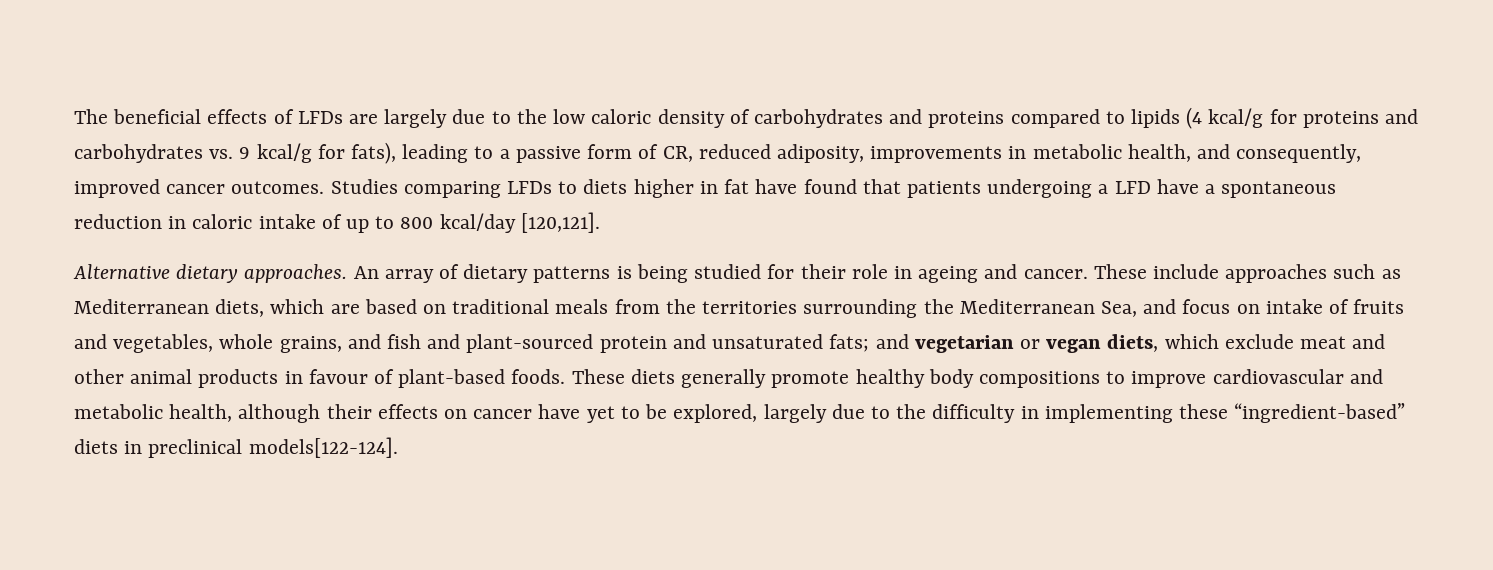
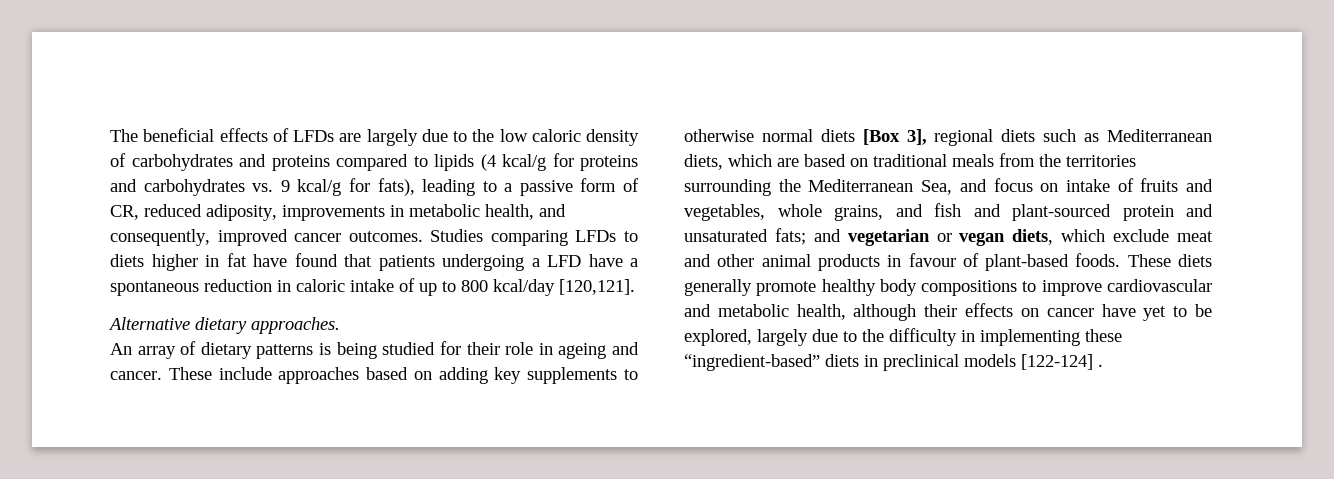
- Alternative dietary approaches. An array of dietary patterns is being studied for their role in ageing and cancer.
+ Alternative dietary approaches.
+ An array of dietary patterns is being studied for their role in ageing and cancer.
- These include approaches such as Mediterranean diets, which are based on traditional meals from the territories surrounding the Mediterranean Sea, and focus on intake of fruits and vegetables, whole grains, and fish and plant-sourced protein and unsaturated fats; and vegetarian or vegan diets, which exclude meat and other animal products in favour of plant-based foods.
+ These include approaches based on adding key supplements to otherwise normal diets [Box 3], regional diets such as Mediterranean diets, which are based on traditional meals from the territories surrounding the Mediterranean Sea, and focus on intake of fruits and vegetables, whole grains, and fish and plant-sourced protein and unsaturated fats; and vegetarian or vegan diets, which exclude meat and other animal products in favour of plant-based foods.
- These diets generally promote healthy body compositions to improve cardiovascular and metabolic health, although their effects on cancer have yet to be explored, largely due to the difficulty in implementing these “ingredient-based” diets in preclinical models[122-124].
+ These diets generally promote healthy body compositions to improve cardiovascular and metabolic health, although their effects on cancer have yet to be explored, largely due to the difficulty in implementing these “ingredient-based” diets in preclinical models [122-124] .

